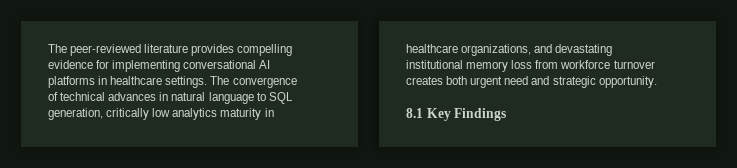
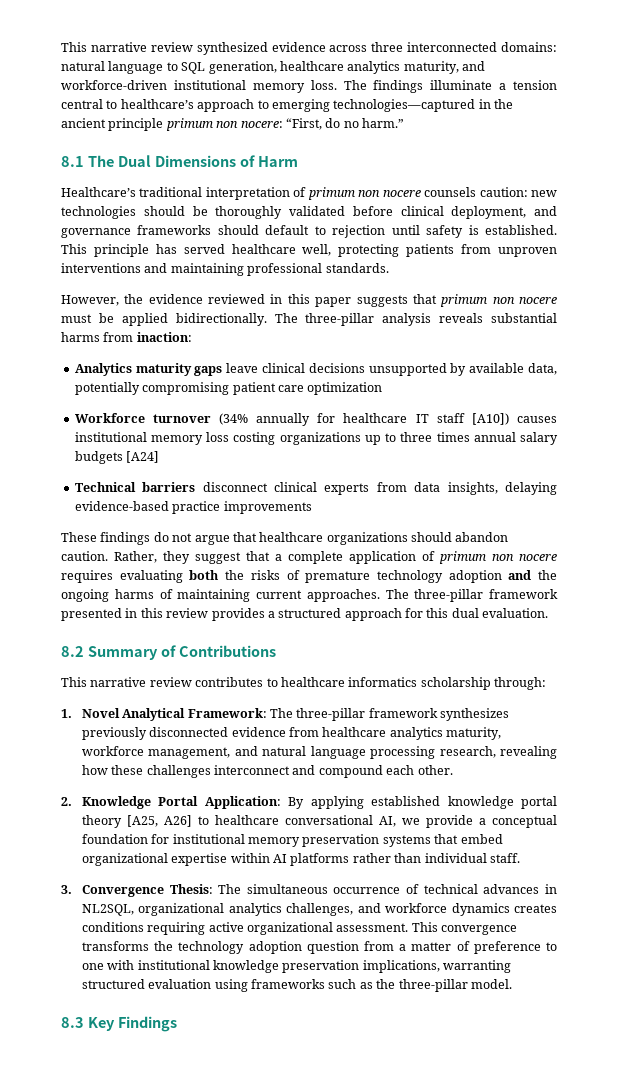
- The peer-reviewed literature provides compelling evidence for implementing conversational AI platforms in healthcare settings. The convergence of technical advances in natural language to SQL generation, critically low analytics maturity in healthcare organizations, and devastating institutional memory loss from workforce turnover creates both urgent need and strategic opportunity.
- 8.1 Key Findings
+ This narrative review synthesized evidence across three interconnected domains: natural language to SQL generation, healthcare analytics maturity, and workforce-driven institutional memory loss. The findings illuminate a tension central to healthcare’s approach to emerging technologies—captured in the ancient principle primum non nocere: “First, do no harm.”
+ 8.1 The Dual Dimensions of Harm
+ Healthcare’s traditional interpretation of primum non nocere counsels caution: new technologies should be thoroughly validated before clinical deployment, and governance frameworks should default to rejection until safety is established. This principle has served healthcare well, protecting patients from unproven interventions and maintaining professional standards.
+ However, the evidence reviewed in this paper suggests that primum non nocere must be applied bidirectionally. The three-pillar analysis reveals substantial harms from inaction:
+ Analytics maturity gaps leave clinical decisions unsupported by available data, potentially compromising patient care optimization
+ Workforce turnover (34% annually for healthcare IT staff [A10]) causes institutional memory loss costing organizations up to three times annual salary budgets [A24]
+ Technical barriers disconnect clinical experts from data insights, delaying evidence-based practice improvements
+ These findings do not argue that healthcare organizations should abandon caution. Rather, they suggest that a complete application of primum non nocere requires evaluating both the risks of premature technology adoption and the ongoing harms of maintaining current approaches. The three-pillar framework presented in this review provides a structured approach for this dual evaluation.
+ 8.2 Summary of Contributions
+ This narrative review contributes to healthcare informatics scholarship through:
+ 1. Novel Analytical Framework: The three-pillar framework synthesizes previously disconnected evidence from healthcare analytics maturity, workforce management, and natural language processing research, revealing how these challenges interconnect and compound each other.
+ 2. Knowledge Portal Application: By applying established knowledge portal theory [A25, A26] to healthcare conversational AI, we provide a conceptual foundation for institutional memory preservation systems that embed organizational expertise within AI platforms rather than individual staff.
+ 3. Convergence Thesis: The simultaneous occurrence of technical advances in NL2SQL, organizational analytics challenges, and workforce dynamics creates conditions requiring active organizational assessment. This convergence transforms the technology adoption question from a matter of preference to one with institutional knowledge preservation implications, warranting structured evaluation using frameworks such as the three-pillar model.
+ 8.3 Key Findings

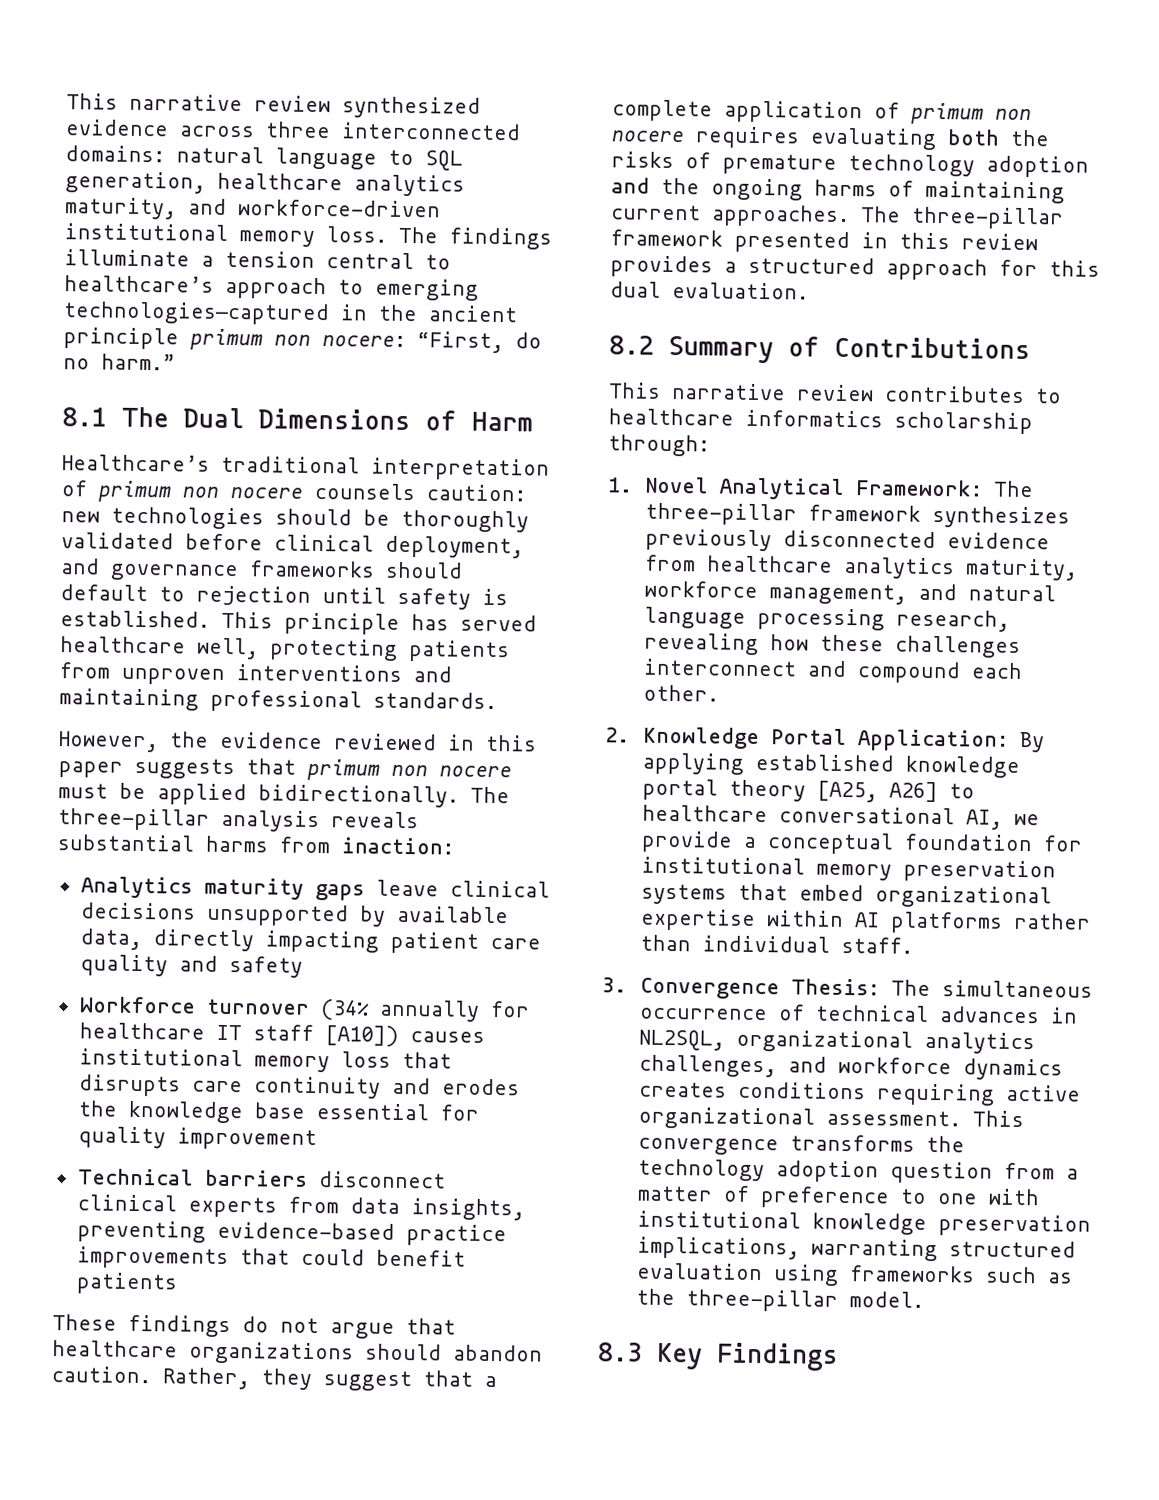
- Analytics maturity gaps leave clinical decisions unsupported by available data, potentially compromising patient care optimization
+ Analytics maturity gaps leave clinical decisions unsupported by available data, directly impacting patient care quality and safety
- Workforce turnover (34% annually for healthcare IT staff [A10]) causes institutional memory loss costing organizations up to three times annual salary budgets [A24]
+ Workforce turnover (34% annually for healthcare IT staff [A10]) causes institutional memory loss that disrupts care continuity and erodes the knowledge base essential for quality improvement
- Technical barriers disconnect clinical experts from data insights, delaying evidence-based practice improvements
+ Technical barriers disconnect clinical experts from data insights, preventing evidence-based practice improvements that could benefit patients

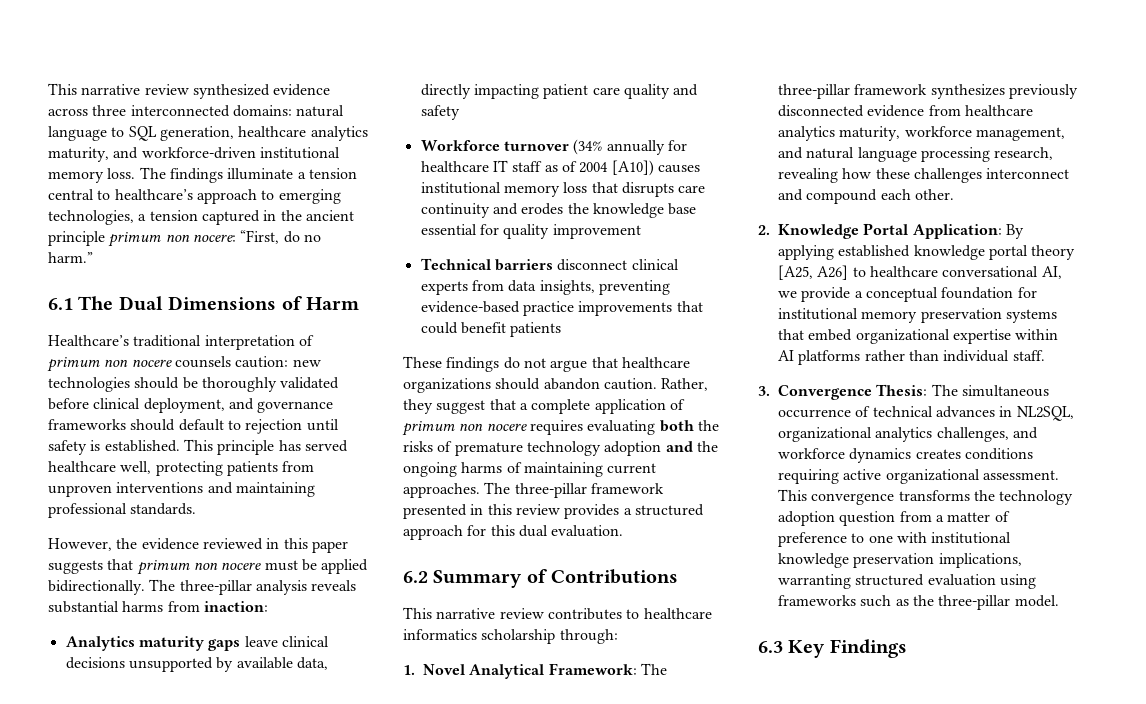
- The findings illuminate a tension central to healthcare’s approach to emerging technologies—captured in the ancient principle primum non nocere: “First, do no harm.”
+ The findings illuminate a tension central to healthcare’s approach to emerging technologies, a tension captured in the ancient principle primum non nocere: “First, do no harm.”
- 8.1 The Dual Dimensions of Harm
+ 6.1 The Dual Dimensions of Harm
- Workforce turnover (34% annually for healthcare IT staff [A10]) causes institutional memory loss that disrupts care continuity and erodes the knowledge base essential for quality improvement
+ Workforce turnover (34% annually for healthcare IT staff as of 2004 [A10]) causes institutional memory loss that disrupts care continuity and erodes the knowledge base essential for quality improvement
- 8.2 Summary of Contributions
+ 6.2 Summary of Contributions
- 8.3 Key Findings
+ 6.3 Key Findings

